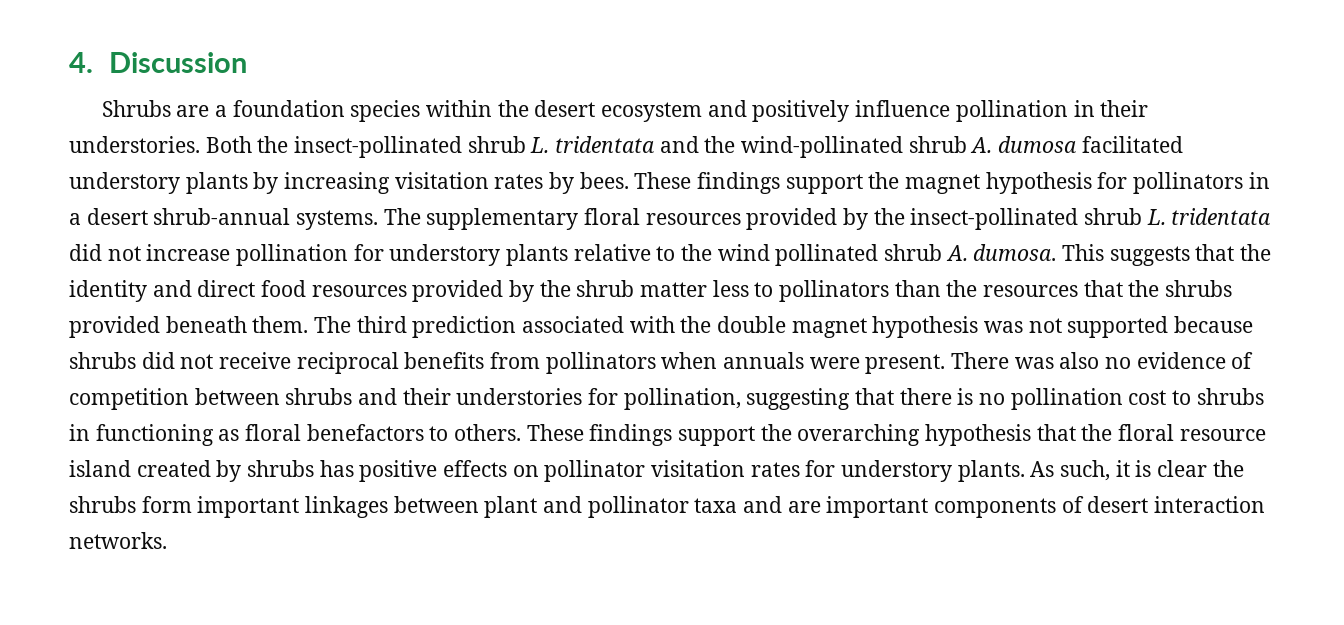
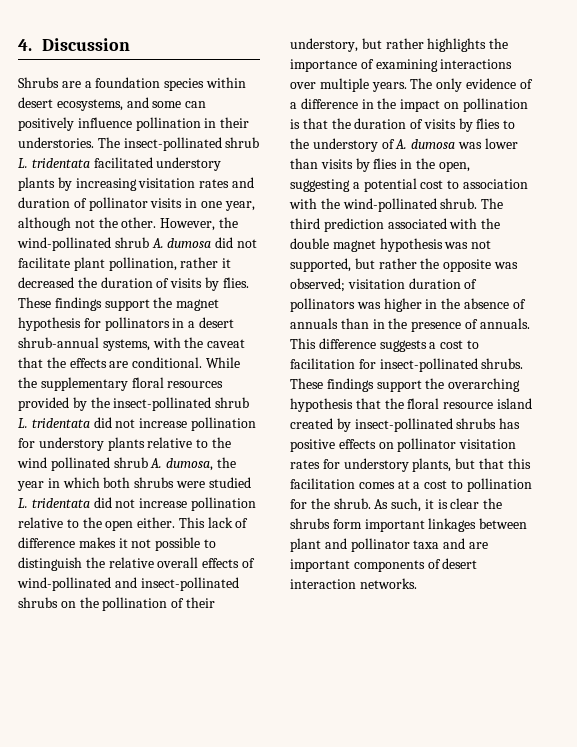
- Shrubs are a foundation species within the desert ecosystem and positively influence pollination in their understories.
+ Shrubs are a foundation species within desert ecosystems, and some can positively influence pollination in their understories.
- Both the insect-pollinated shrub L. tridentata and the wind-pollinated shrub A. dumosa facilitated understory plants by increasing visitation rates by bees.
+ The insect-pollinated shrub L. tridentata facilitated understory plants by increasing visitation rates and duration of pollinator visits in one year, although not the other. However, the wind-pollinated shrub A. dumosa did not facilitate plant pollination, rather it decreased the duration of visits by flies.
- These findings support the magnet hypothesis for pollinators in a desert shrub-annual systems. The supplementary floral resources provided by the insect-pollinated shrub L. tridentata did not increase pollination for understory plants relative to the wind pollinated shrub A. dumosa. This suggests that the identity and direct food resources provided by the shrub matter less to pollinators than the resources that the shrubs provided beneath them.
+ These findings support the magnet hypothesis for pollinators in a desert shrub-annual systems, with the caveat that the effects are conditional. While the supplementary floral resources provided by the insect-pollinated shrub L. tridentata did not increase pollination for understory plants relative to the wind pollinated shrub A. dumosa, the year in which both shrubs were studied L. tridentata did not increase pollination relative to the open either. This lack of difference makes it not possible to distinguish the relative overall effects of wind-pollinated and insect-pollinated shrubs on the pollination of their understory, but rather highlights the importance of examining interactions over multiple years. The only evidence of a difference in the impact on pollination is that the duration of visits by flies to the understory of A. dumosa was lower than visits by flies in the open, suggesting a potential cost to association with the wind-pollinated shrub.
- The third prediction associated with the double magnet hypothesis was not supported because shrubs did not receive reciprocal benefits from pollinators when annuals were present. There was also no evidence of competition between shrubs and their understories for pollination, suggesting that there is no pollination cost to shrubs in functioning as floral benefactors to others.
+ The third prediction associated with the double magnet hypothesis was not supported, but rather the opposite was observed; visitation duration of pollinators was higher in the absence of annuals than in the presence of annuals. This difference suggests a cost to facilitation for insect-pollinated shrubs.
- These findings support the overarching hypothesis that the floral resource island created by shrubs has positive effects on pollinator visitation rates for understory plants.
+ These findings support the overarching hypothesis that the floral resource island created by insect-pollinated shrubs has positive effects on pollinator visitation rates for understory plants, but that this facilitation comes at a cost to pollination for the shrub.

